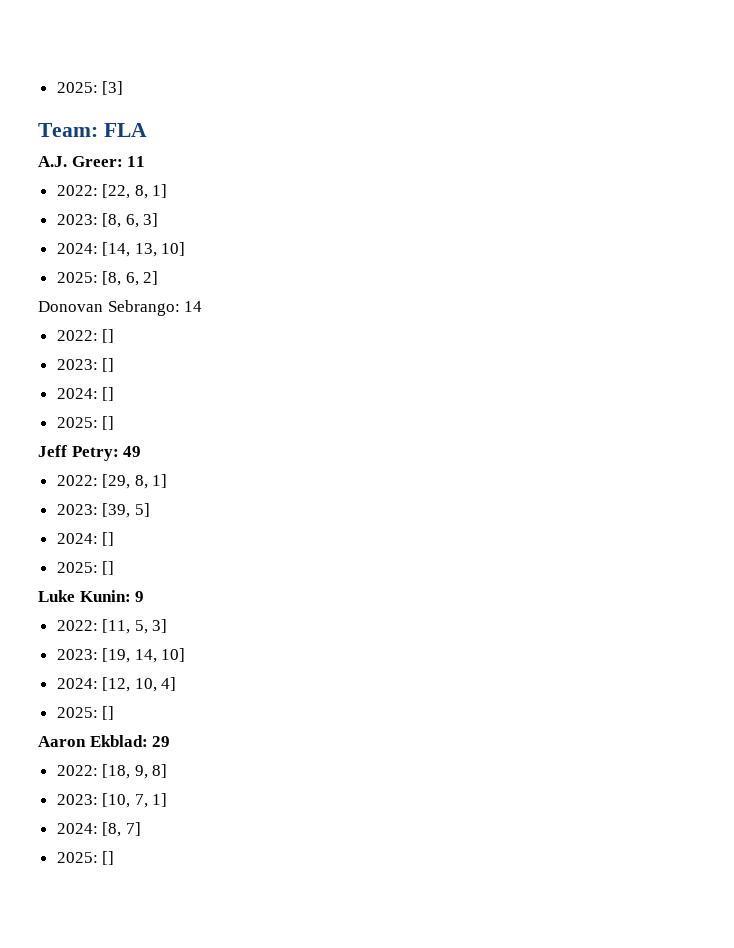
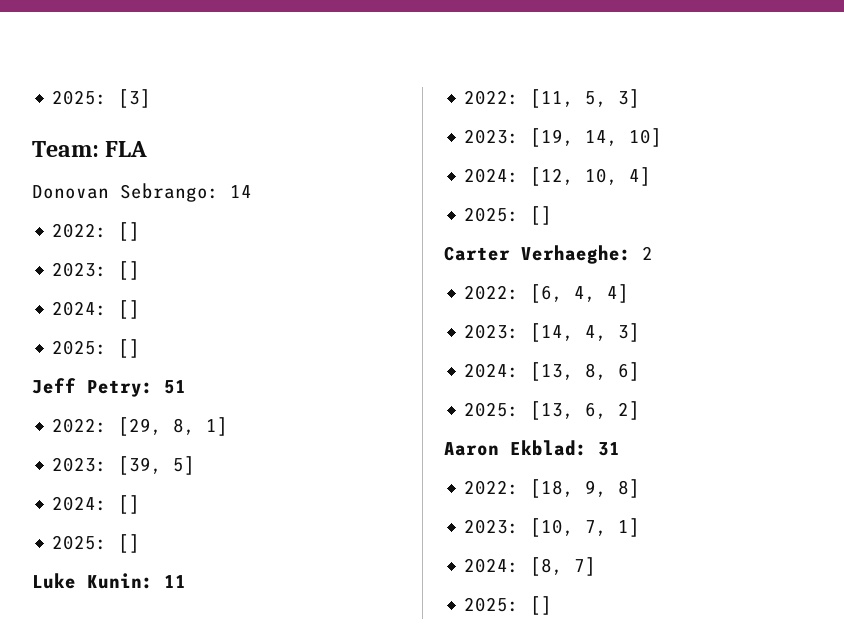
- A.J. Greer: 11
- 2022: [22, 8, 1]
- 2023: [8, 6, 3]
- 2024: [14, 13, 10]
- 2025: [8, 6, 2]
- Jeff Petry: 49
+ Jeff Petry: 51
- Luke Kunin: 9
+ Luke Kunin: 11
+ Carter Verhaeghe: 2
+ 2022: [6, 4, 4]
+ 2023: [14, 4, 3]
+ 2024: [13, 8, 6]
+ 2025: [13, 6, 2]
- Aaron Ekblad: 29
+ Aaron Ekblad: 31

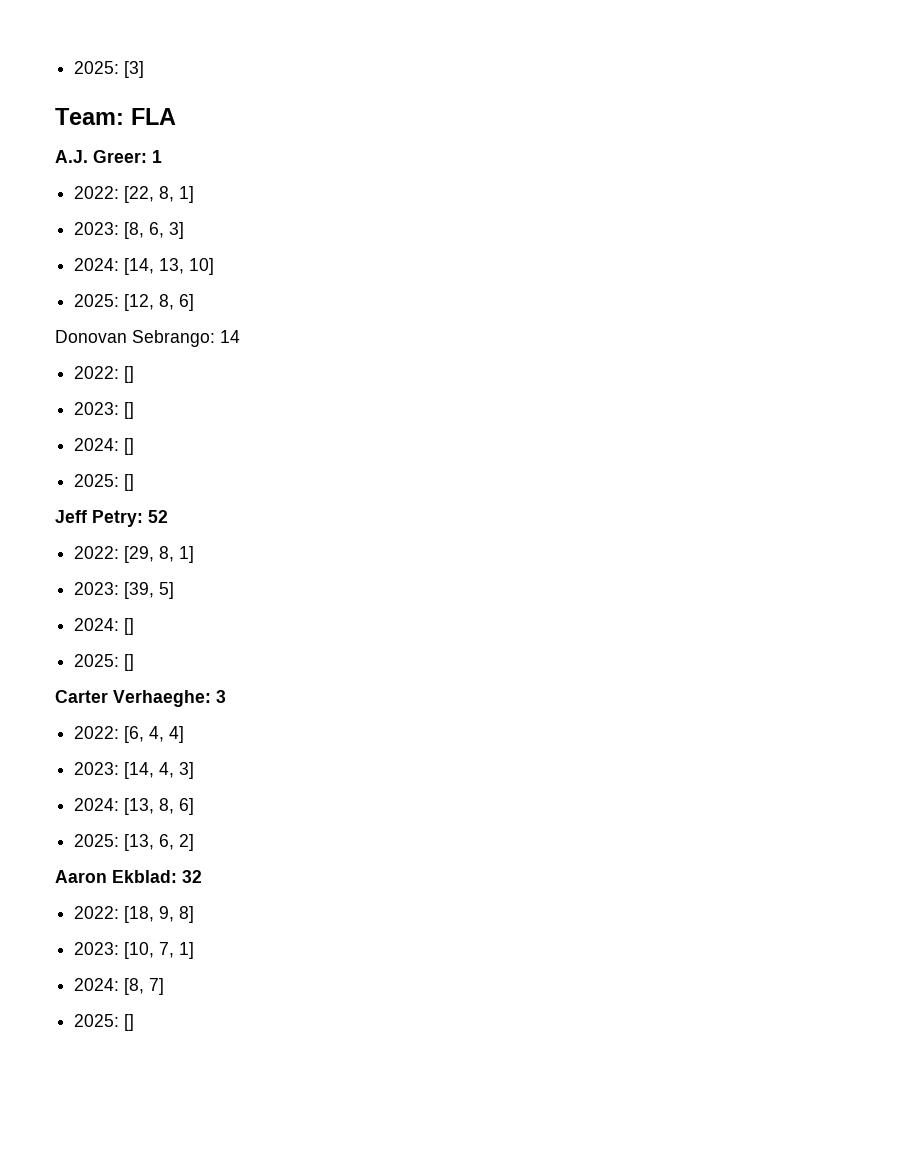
+ A.J. Greer: 1
+ 2022: [22, 8, 1]
+ 2023: [8, 6, 3]
+ 2024: [14, 13, 10]
+ 2025: [12, 8, 6]
- Jeff Petry: 51
+ Jeff Petry: 52
- Luke Kunin: 11
- 2022: [11, 5, 3]
- 2023: [19, 14, 10]
- 2024: [12, 10, 4]
- 2025: []
- Carter Verhaeghe: 2
+ Carter Verhaeghe: 3
- Aaron Ekblad: 31
+ Aaron Ekblad: 32

